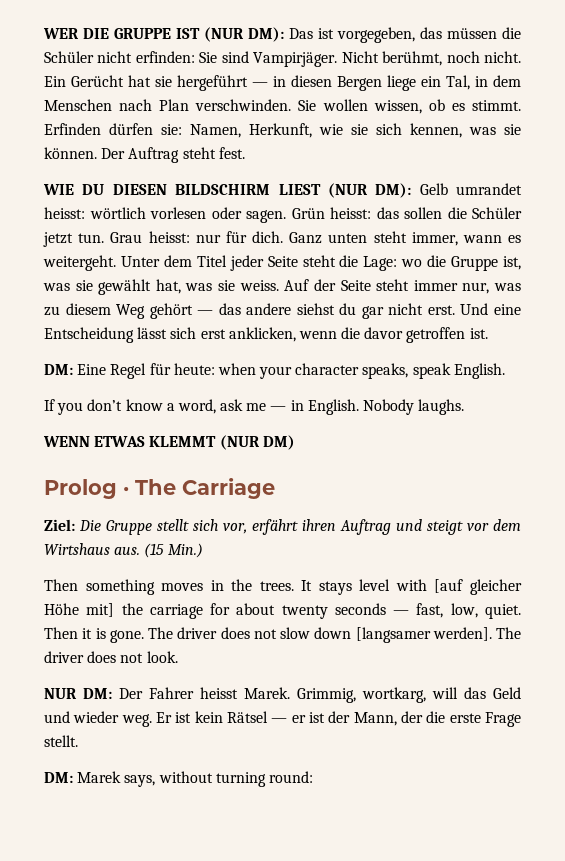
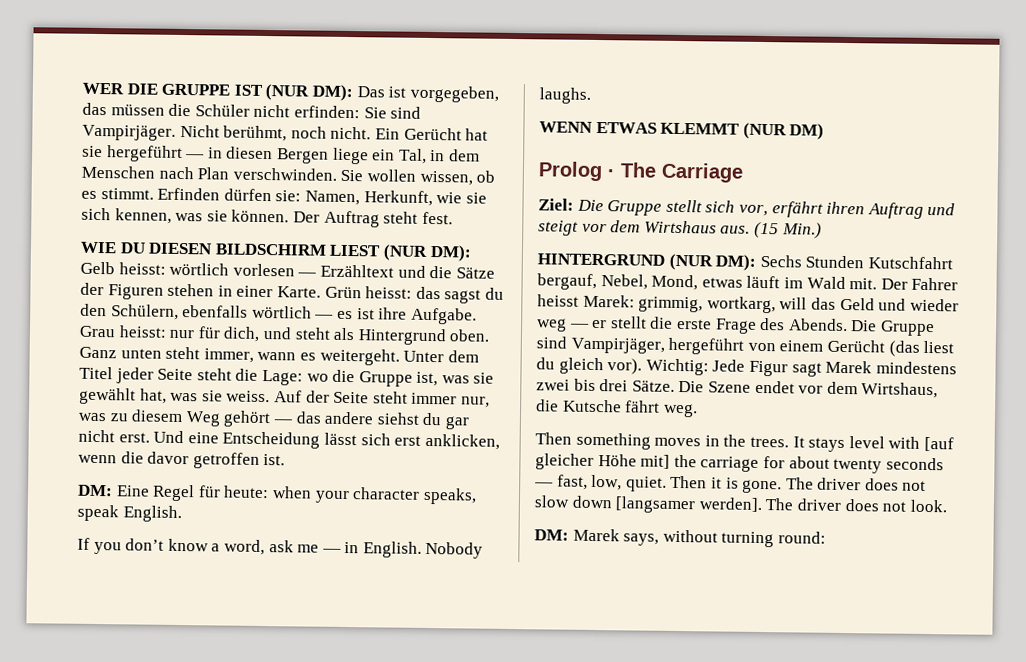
- WIE DU DIESEN BILDSCHIRM LIEST (NUR DM): Gelb umrandet heisst: wörtlich vorlesen oder sagen. Grün heisst: das sollen die Schüler jetzt tun. Grau heisst: nur für dich.
+ WIE DU DIESEN BILDSCHIRM LIEST (NUR DM): Gelb heisst: wörtlich vorlesen — Erzähltext und die Sätze der Figuren stehen in einer Karte. Grün heisst: das sagst du den Schülern, ebenfalls wörtlich — es ist ihre Aufgabe. Grau heisst: nur für dich, und steht als Hintergrund oben.
+ HINTERGRUND (NUR DM): Sechs Stunden Kutschfahrt bergauf, Nebel, Mond, etwas läuft im Wald mit. Der Fahrer heisst Marek: grimmig, wortkarg, will das Geld und wieder weg — er stellt die erste Frage des Abends. Die Gruppe sind Vampirjäger, hergeführt von einem Gerücht (das liest du gleich vor). Wichtig: Jede Figur sagt Marek mindestens zwei bis drei Sätze. Die Szene endet vor dem Wirtshaus, die Kutsche fährt weg.
- NUR DM: Der Fahrer heisst Marek. Grimmig, wortkarg, will das Geld und wieder weg. Er ist kein Rätsel — er ist der Mann, der die erste Frage stellt.

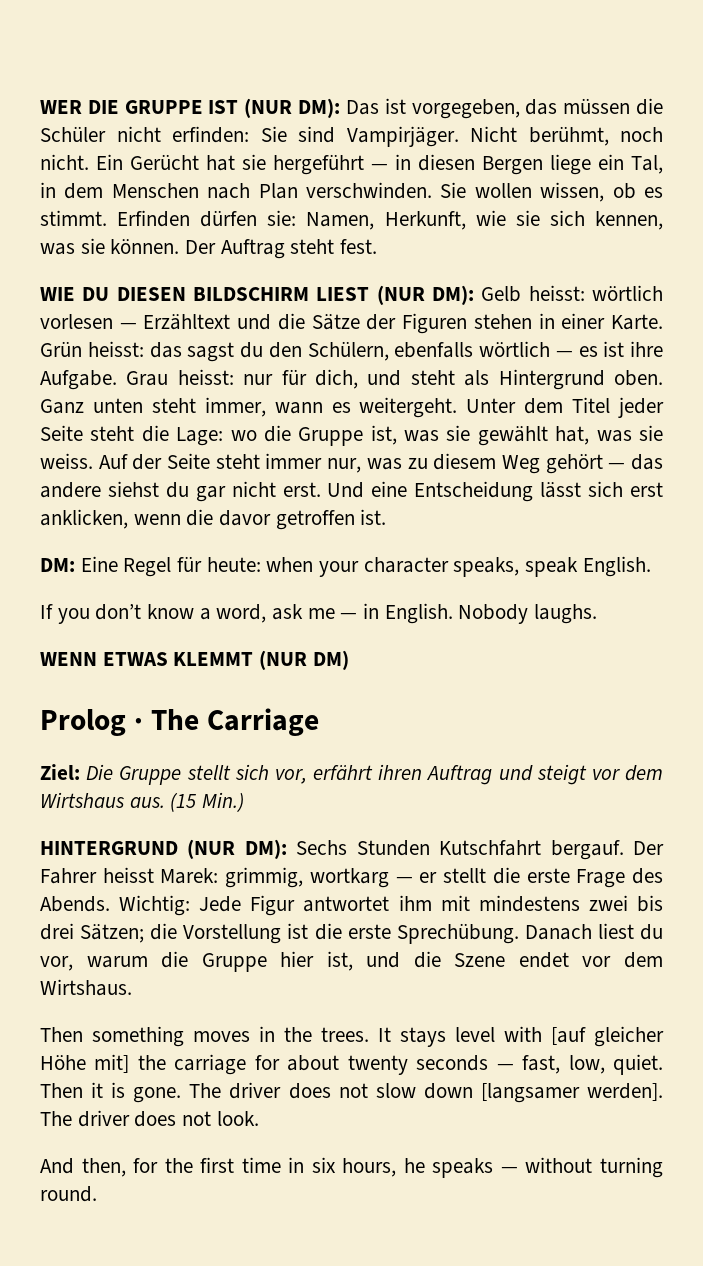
- HINTERGRUND (NUR DM): Sechs Stunden Kutschfahrt bergauf, Nebel, Mond, etwas läuft im Wald mit.
+ HINTERGRUND (NUR DM): Sechs Stunden Kutschfahrt bergauf.
- Der Fahrer heisst Marek: grimmig, wortkarg, will das Geld und wieder weg — er stellt die erste Frage des Abends.
+ Der Fahrer heisst Marek: grimmig, wortkarg — er stellt die erste Frage des Abends.
- Die Gruppe sind Vampirjäger, hergeführt von einem Gerücht (das liest du gleich vor). Wichtig: Jede Figur sagt Marek mindestens zwei bis drei Sätze. Die Szene endet vor dem Wirtshaus, die Kutsche fährt weg.
+ Wichtig: Jede Figur antwortet ihm mit mindestens zwei bis drei Sätzen; die Vorstellung ist die erste Sprechübung. Danach liest du vor, warum die Gruppe hier ist, und die Szene endet vor dem Wirtshaus.
- DM: Marek says, without turning round:
+ And then, for the first time in six hours, he speaks — without turning round.

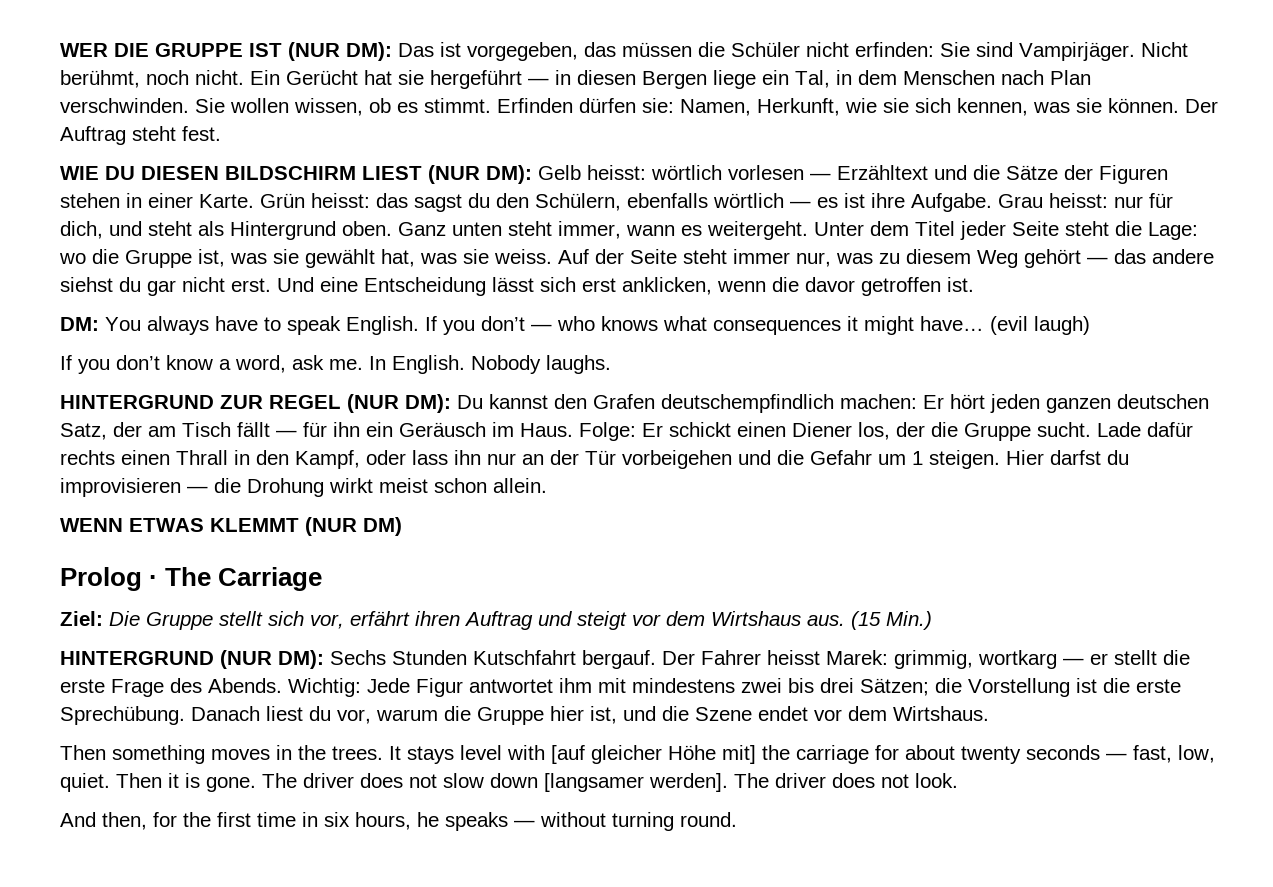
- DM: Eine Regel für heute: when your character speaks, speak English.
+ DM: You always have to speak English. If you don’t — who knows what consequences it might have… (evil laugh)
- If you don’t know a word, ask me — in English.
+ If you don’t know a word, ask me. In English.
+ HINTERGRUND ZUR REGEL (NUR DM): Du kannst den Grafen deutschempfindlich machen: Er hört jeden ganzen deutschen Satz, der am Tisch fällt — für ihn ein Geräusch im Haus. Folge: Er schickt einen Diener los, der die Gruppe sucht. Lade dafür rechts einen Thrall in den Kampf, oder lass ihn nur an der Tür vorbeigehen und die Gefahr um 1 steigen. Hier darfst du improvisieren — die Drohung wirkt meist schon allein.

